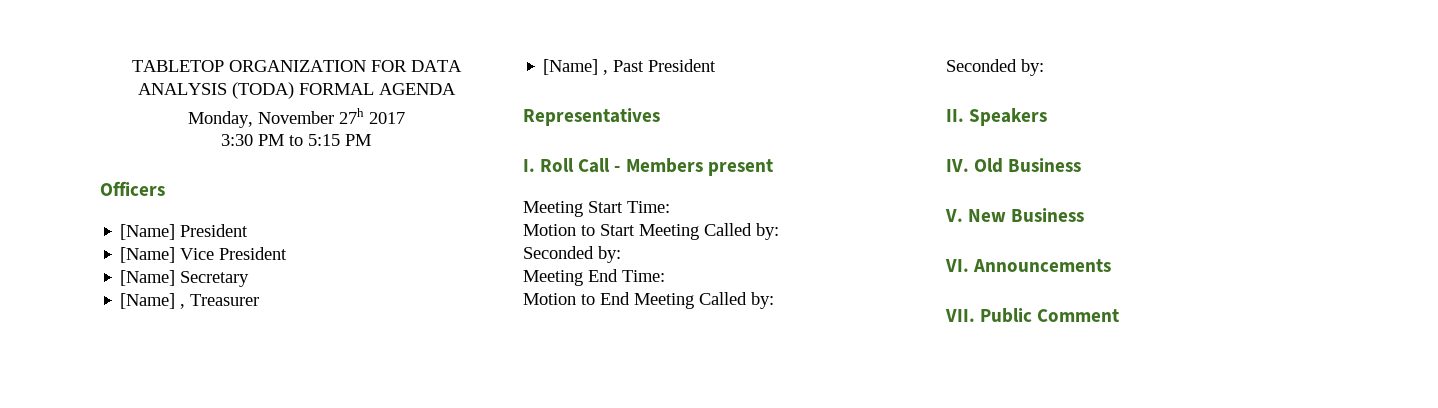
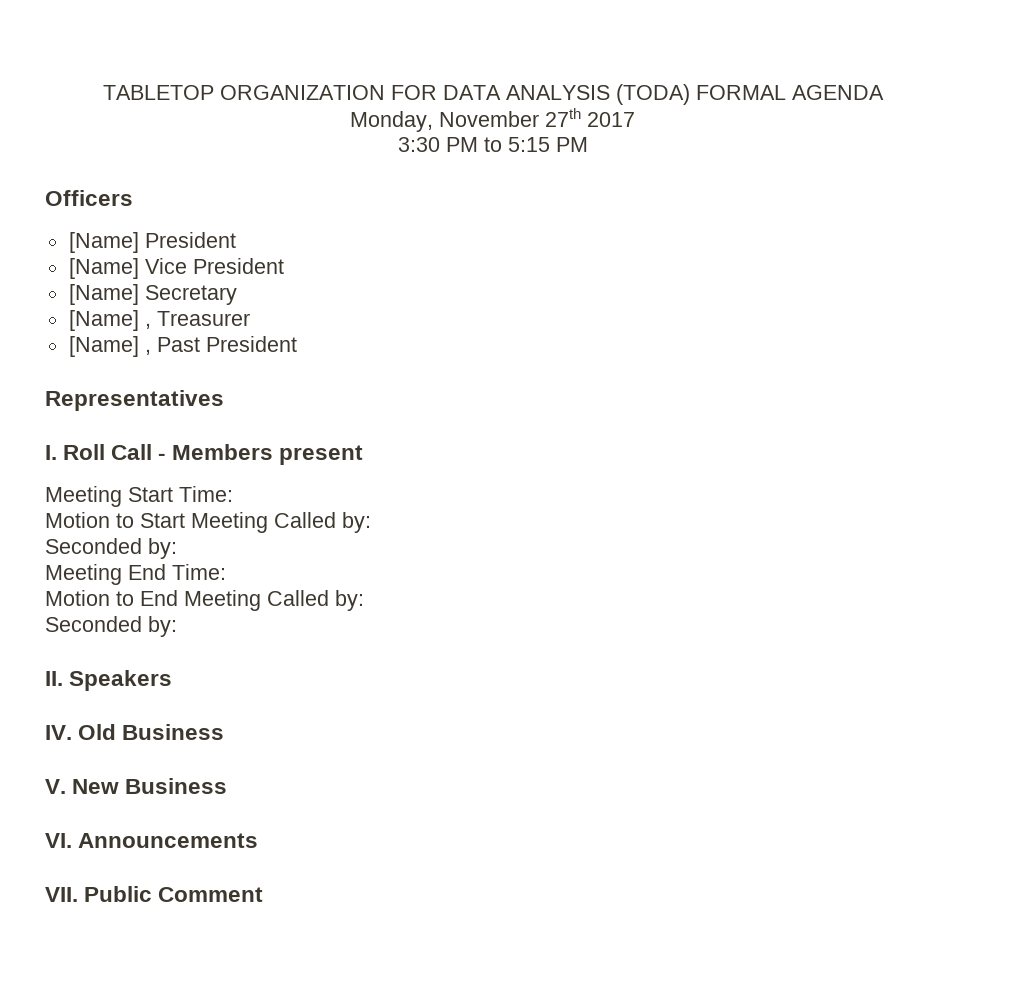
- Monday, November 27h 2017
+ Monday, November 27th 2017

